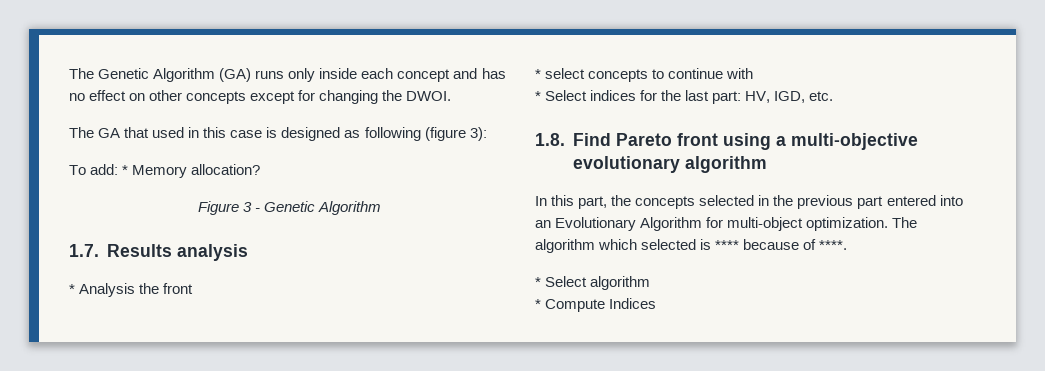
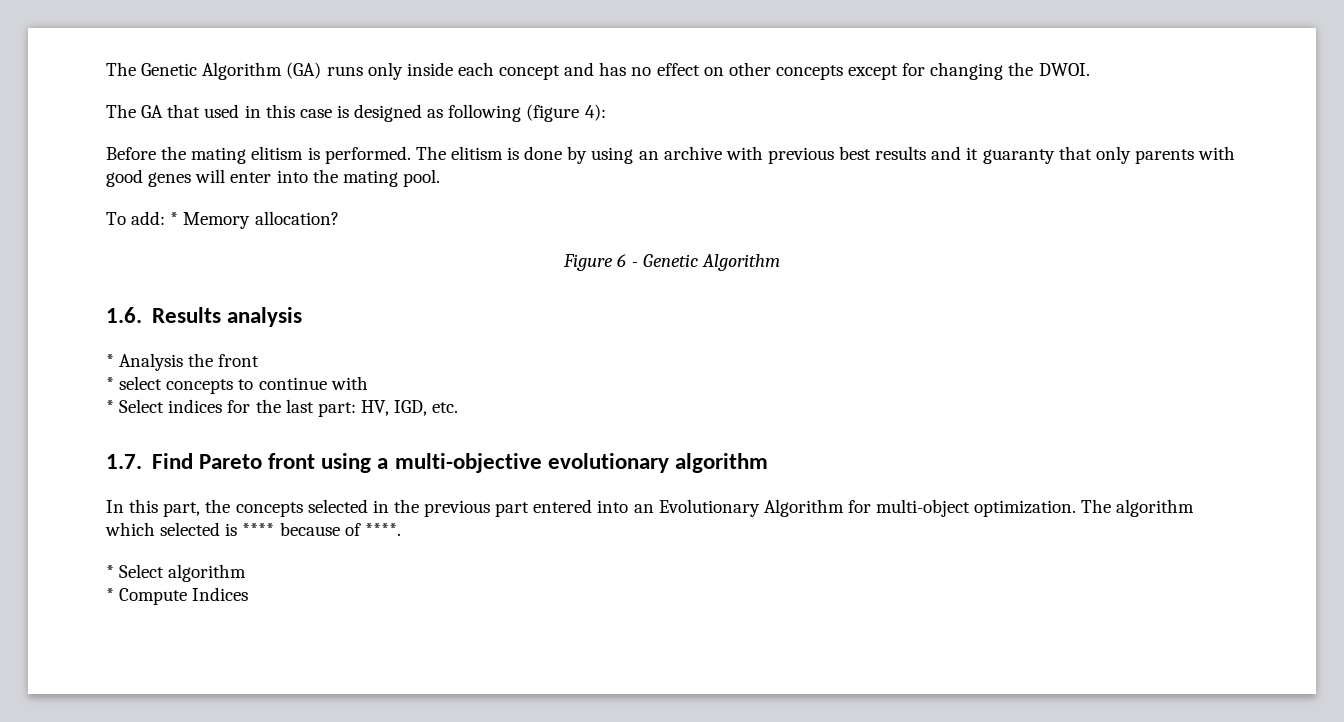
- The GA that used in this case is designed as following (figure 3):
+ The GA that used in this case is designed as following (figure 4):
+ Before the mating elitism is performed. The elitism is done by using an archive with previous best results and it guaranty that only parents with good genes will enter into the mating pool.
- Figure 3 - Genetic Algorithm
+ Figure 6 - Genetic Algorithm
- 1.7. Results analysis
+ 1.6. Results analysis
- 1.8. Find Pareto front using a multi-objective evolutionary algorithm
+ 1.7. Find Pareto front using a multi-objective evolutionary algorithm

